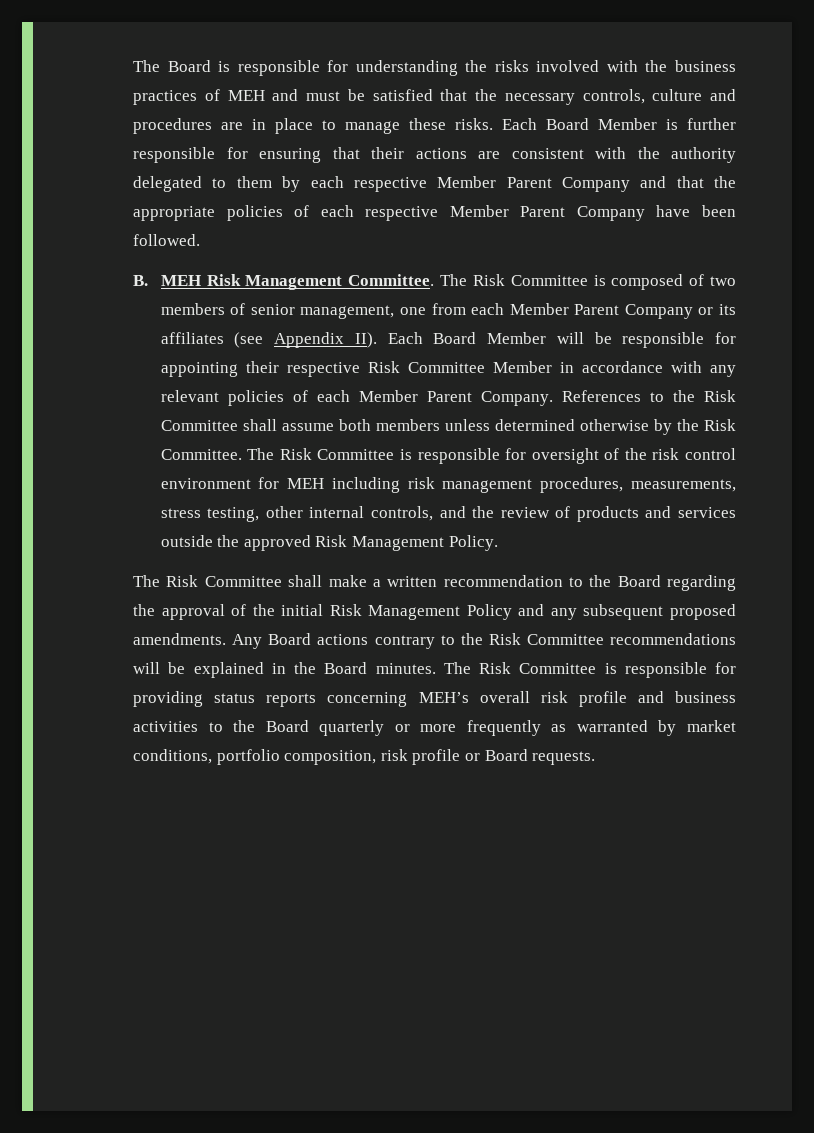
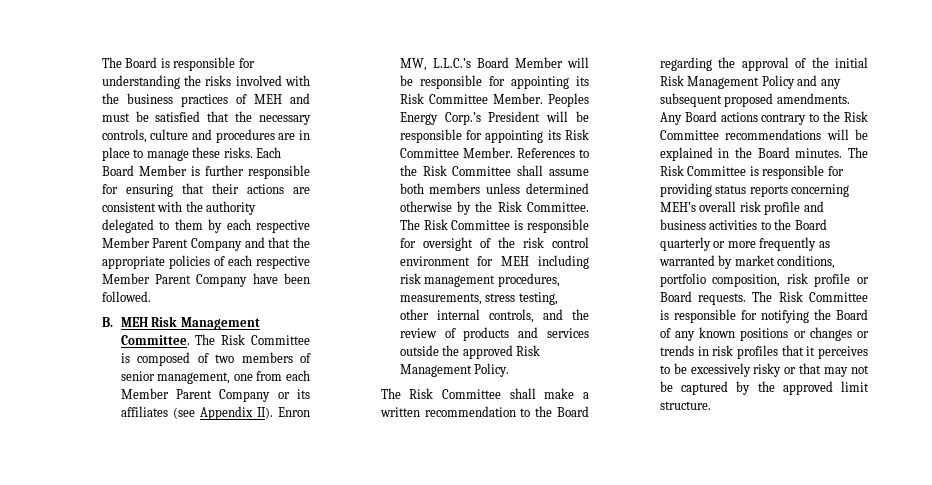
- The Risk Committee is composed of two members of senior management, one from each Member Parent Company or its affiliates (see Appendix II). Each Board Member will be responsible for appointing their respective Risk Committee Member in accordance with any relevant policies of each Member Parent Company.
+ The Risk Committee is composed of two members of senior management, one from each Member Parent Company or its affiliates (see Appendix II). Enron MW, L.L.C.’s Board Member will be responsible for appointing its Risk Committee Member. Peoples Energy Corp.’s President will be responsible for appointing its Risk Committee Member.
+ The Risk Committee is responsible for notifying the Board of any known positions or changes or trends in risk profiles that it perceives to be excessively risky or that may not be captured by the approved limit structure.

